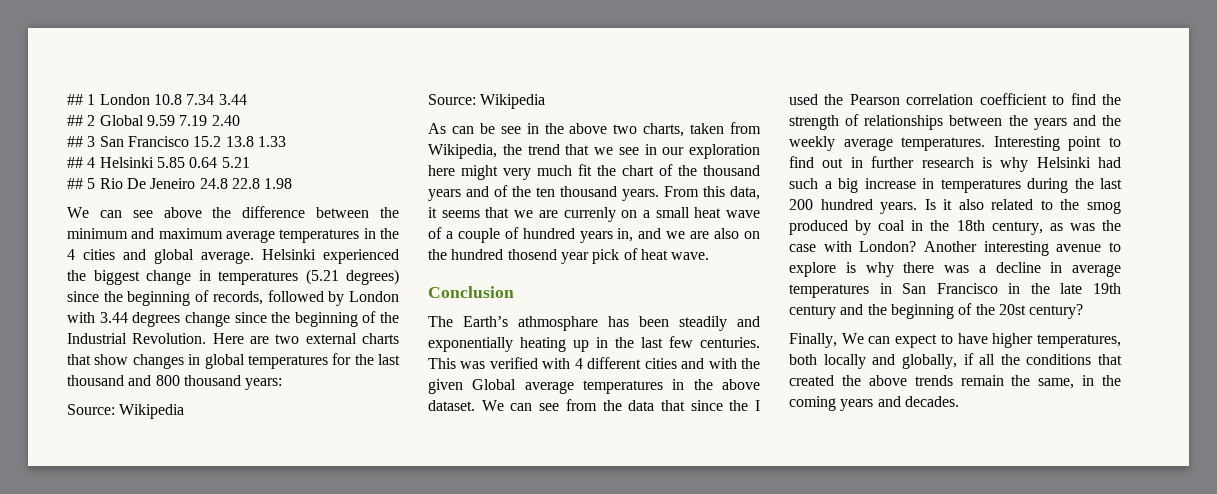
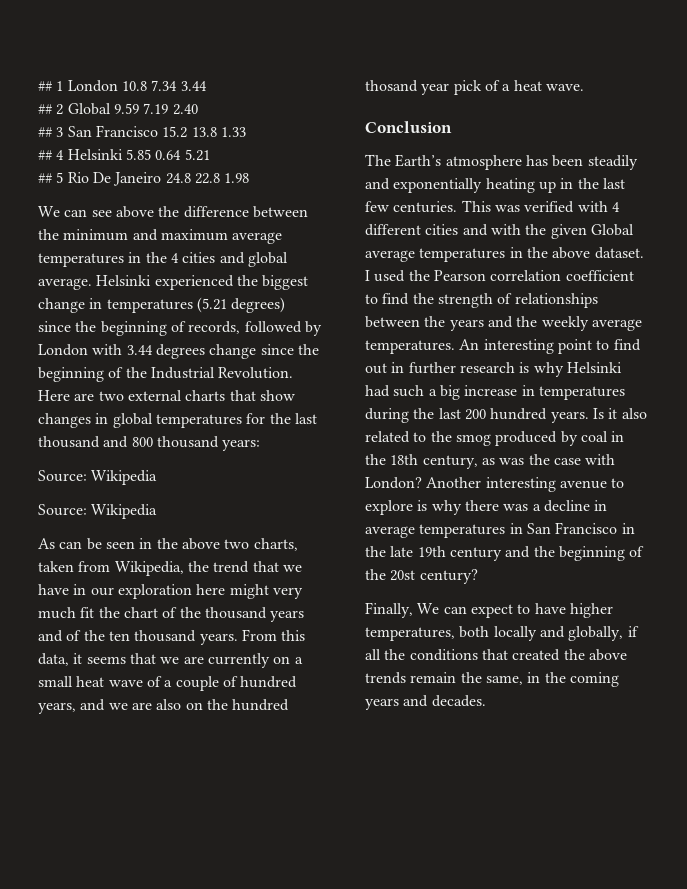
- ## 5 Rio De Jeneiro 24.8 22.8 1.98
+ ## 5 Rio De Janeiro 24.8 22.8 1.98
- As can be see in the above two charts, taken from Wikipedia, the trend that we see in our exploration here might very much fit the chart of the thousand years and of the ten thousand years.
+ As can be seen in the above two charts, taken from Wikipedia, the trend that we have in our exploration here might very much fit the chart of the thousand years and of the ten thousand years.
- From this data, it seems that we are currenly on a small heat wave of a couple of hundred years in, and we are also on the hundred thosend year pick of heat wave.
+ From this data, it seems that we are currently on a small heat wave of a couple of hundred years, and we are also on the hundred thosand year pick of a heat wave.
- The Earth’s athmosphare has been steadily and exponentially heating up in the last few centuries.
+ The Earth’s atmosphere has been steadily and exponentially heating up in the last few centuries.
- We can see from the data that since the I used the Pearson correlation coefficient to find the strength of relationships between the years and the weekly average temperatures.
+ I used the Pearson correlation coefficient to find the strength of relationships between the years and the weekly average temperatures.
- Interesting point to find out in further research is why Helsinki had such a big increase in temperatures during the last 200 hundred years.
+ An interesting point to find out in further research is why Helsinki had such a big increase in temperatures during the last 200 hundred years.

